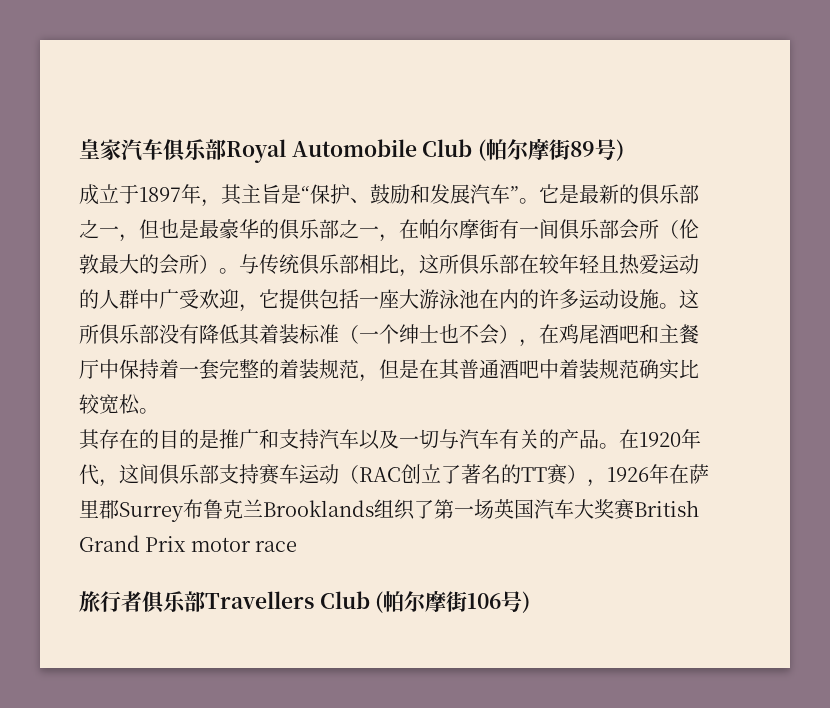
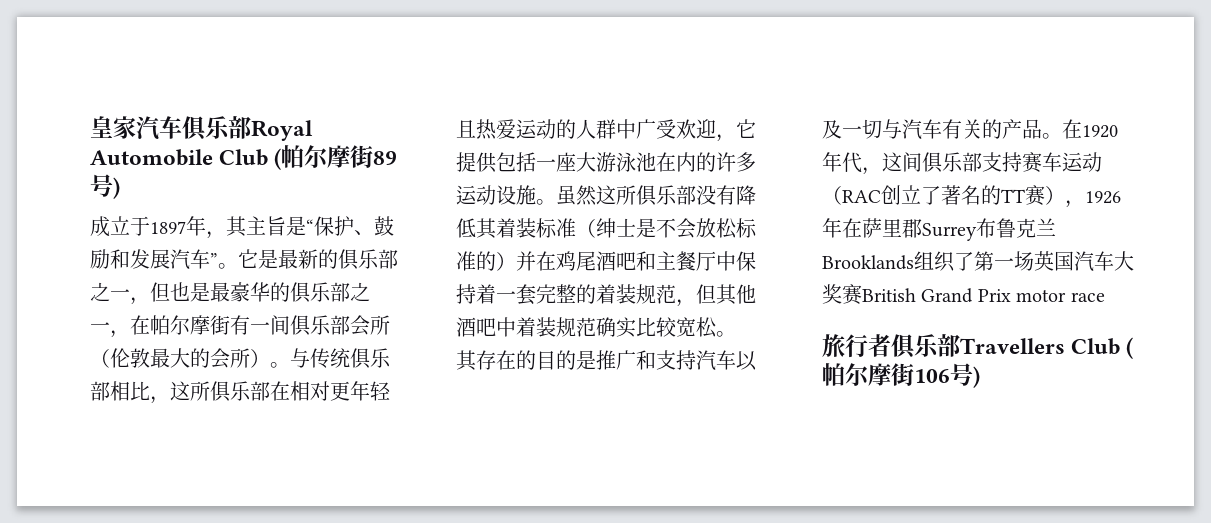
- 与传统俱乐部相比，这所俱乐部在较年轻且热爱运动的人群中广受欢迎，它提供包括一座大游泳池在内的许多运动设施。
+ 与传统俱乐部相比，这所俱乐部在相对更年轻且热爱运动的人群中广受欢迎，它提供包括一座大游泳池在内的许多运动设施。
- 这所俱乐部没有降低其着装标准（一个绅士也不会），在鸡尾酒吧和主餐厅中保持着一套完整的着装规范，但是在其普通酒吧中着装规范确实比较宽松。
+ 虽然这所俱乐部没有降低其着装标准（绅士是不会放松标准的）并在鸡尾酒吧和主餐厅中保持着一套完整的着装规范，但其他酒吧中着装规范确实比较宽松。

